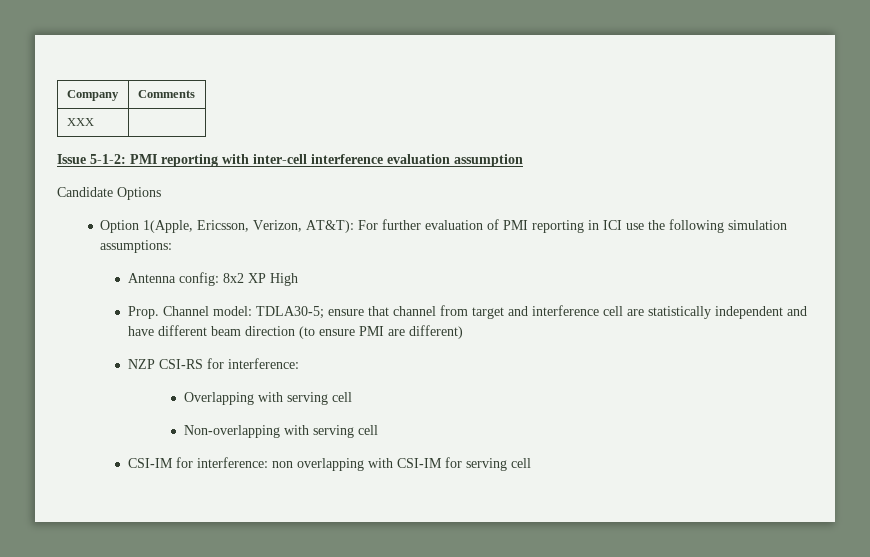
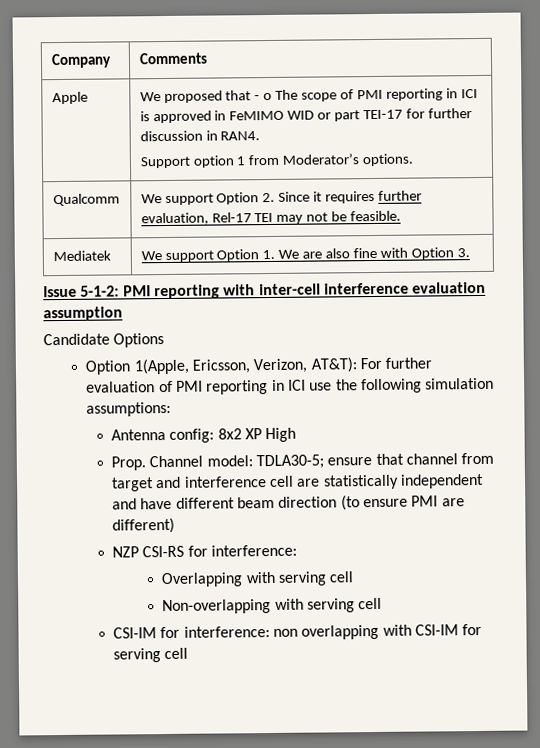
- XXX |
+ Apple | We proposed that - o The scope of PMI reporting in ICI is approved in FeMIMO WID or part TEI-17 for further discussion in RAN4.
+ Support option 1 from Moderator’s options.
+ Qualcomm | We support Option 2. Since it requires further evaluation, Rel-17 TEI may not be feasible.
+ Mediatek | We support Option 1. We are also fine with Option 3.

